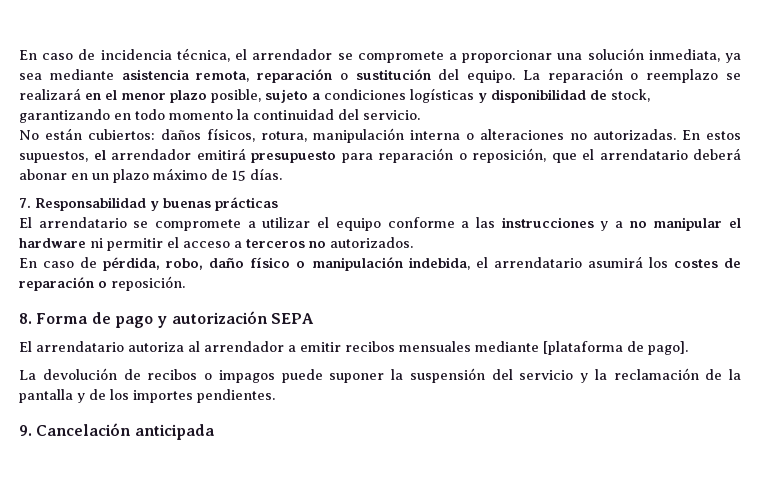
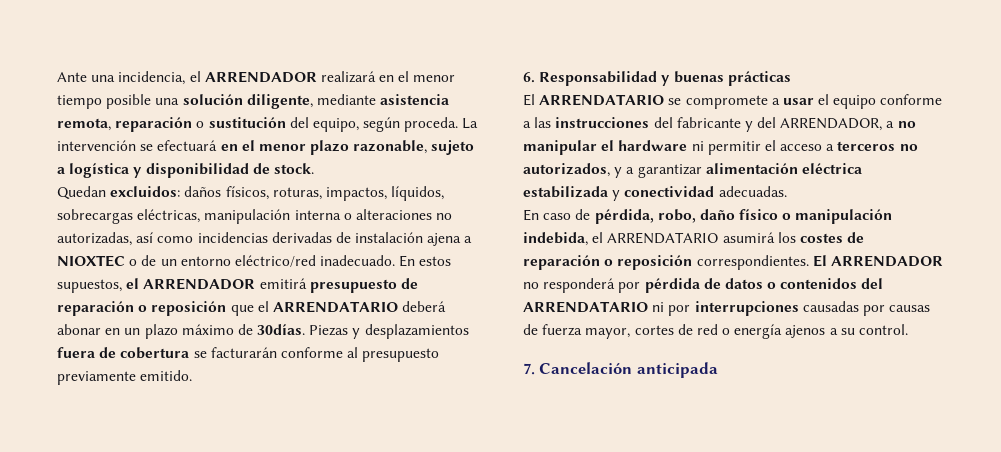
- En caso de incidencia técnica, el arrendador se compromete a proporcionar una solución inmediata, ya sea mediante asistencia remota, reparación o sustitución del equipo. La reparación o reemplazo se realizará en el menor plazo posible, sujeto a condiciones logísticas y disponibilidad de stock, garantizando en todo momento la continuidad del servicio.
- No están cubiertos: daños físicos, rotura, manipulación interna o alteraciones no autorizadas.
+ Ante una incidencia, el ARRENDADOR realizará en el menor tiempo posible una solución diligente, mediante asistencia remota, reparación o sustitución del equipo, según proceda. La intervención se efectuará en el menor plazo razonable, sujeto a logística y disponibilidad de stock.
+ Quedan excluidos: daños físicos, roturas, impactos, líquidos, sobrecargas eléctricas, manipulación interna o alteraciones no autorizadas, así como incidencias derivadas de instalación ajena a NIOXTEC o de un entorno eléctrico/red inadecuado.
- En estos supuestos, el arrendador emitirá presupuesto para reparación o reposición, que el arrendatario deberá abonar en un plazo máximo de 15 días.
- 7. Responsabilidad y buenas prácticas
+ En estos supuestos, el ARRENDADOR emitirá presupuesto de reparación o reposición que el ARRENDATARIO deberá abonar en un plazo máximo de 30días. Piezas y desplazamientos fuera de cobertura se facturarán conforme al presupuesto previamente emitido.
+ 6. Responsabilidad y buenas prácticas
- El arrendatario se compromete a utilizar el equipo conforme a las instrucciones y a no manipular el hardware ni permitir el acceso a terceros no autorizados.
+ El ARRENDATARIO se compromete a usar el equipo conforme a las instrucciones del fabricante y del ARRENDADOR, a no manipular el hardware ni permitir el acceso a terceros no autorizados, y a garantizar alimentación eléctrica estabilizada y conectividad adecuadas.
- En caso de pérdida, robo, daño físico o manipulación indebida, el arrendatario asumirá los costes de reparación o reposición.
- 8. Forma de pago y autorización SEPA
- El arrendatario autoriza al arrendador a emitir recibos mensuales mediante [plataforma de pago].
- La devolución de recibos o impagos puede suponer la suspensión del servicio y la reclamación de la pantalla y de los importes pendientes.
- 9. Cancelación anticipada
+ En caso de pérdida, robo, daño físico o manipulación indebida, el ARRENDATARIO asumirá los costes de reparación o reposición correspondientes. El ARRENDADOR no responderá por pérdida de datos o contenidos del ARRENDATARIO ni por interrupciones causadas por causas de fuerza mayor, cortes de red o energía ajenos a su control.
+ 7. Cancelación anticipada

